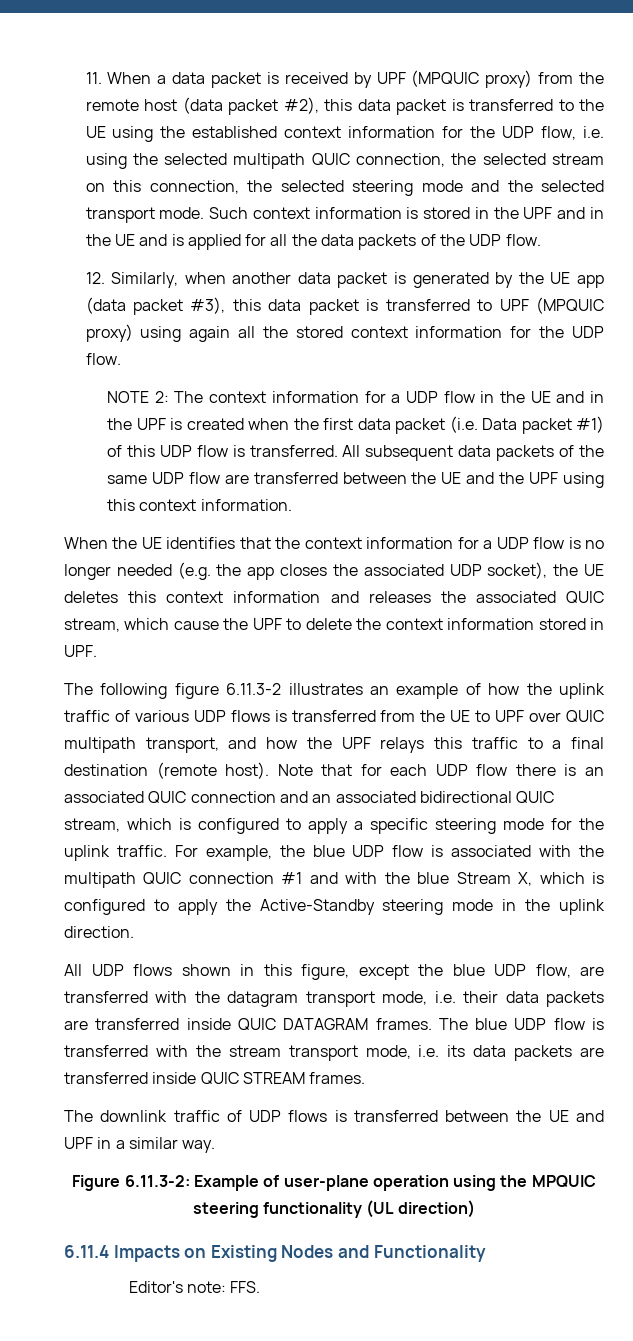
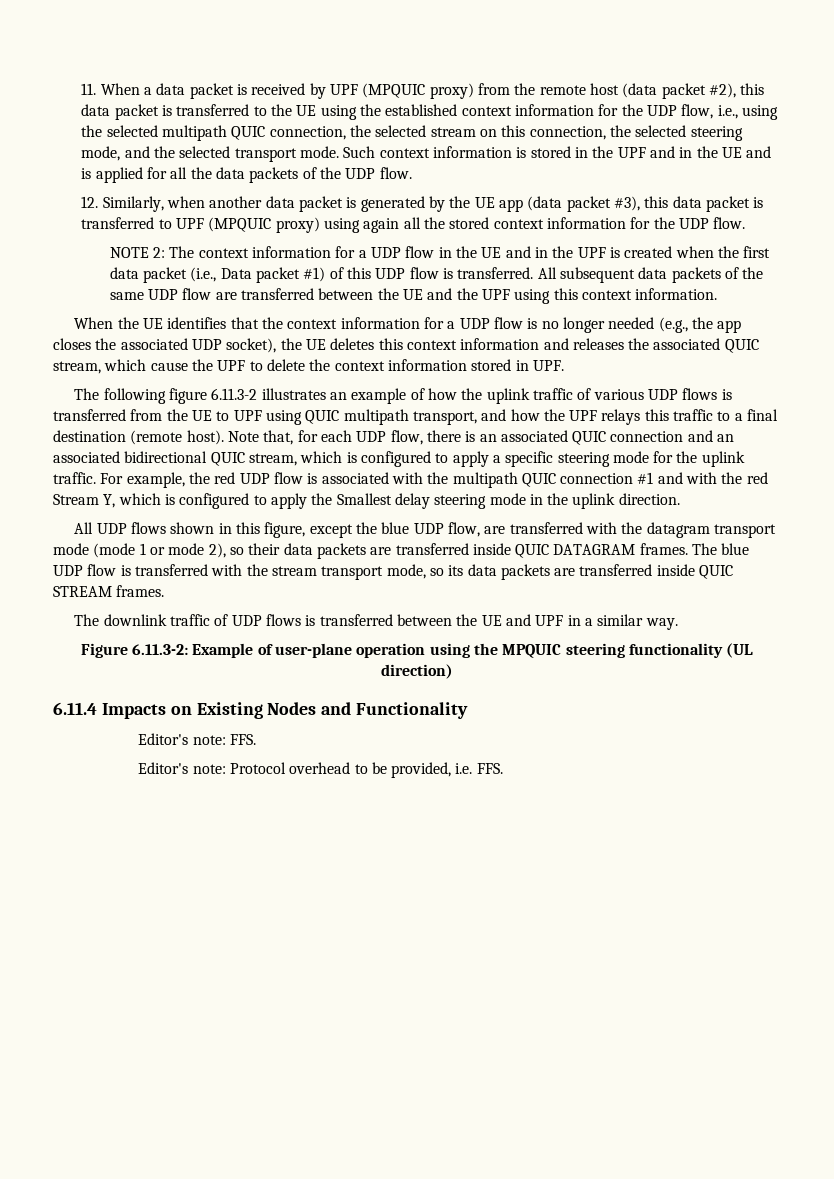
- 11. When a data packet is received by UPF (MPQUIC proxy) from the remote host (data packet #2), this data packet is transferred to the UE using the established context information for the UDP flow, i.e. using the selected multipath QUIC connection, the selected stream on this connection, the selected steering mode and the selected transport mode.
+ 11. When a data packet is received by UPF (MPQUIC proxy) from the remote host (data packet #2), this data packet is transferred to the UE using the established context information for the UDP flow, i.e., using the selected multipath QUIC connection, the selected stream on this connection, the selected steering mode, and the selected transport mode.
- NOTE 2: The context information for a UDP flow in the UE and in the UPF is created when the first data packet (i.e. Data packet #1) of this UDP flow is transferred.
+ NOTE 2: The context information for a UDP flow in the UE and in the UPF is created when the first data packet (i.e., Data packet #1) of this UDP flow is transferred.
- When the UE identifies that the context information for a UDP flow is no longer needed (e.g. the app closes the associated UDP socket), the UE deletes this context information and releases the associated QUIC stream, which cause the UPF to delete the context information stored in UPF.
+ When the UE identifies that the context information for a UDP flow is no longer needed (e.g., the app closes the associated UDP socket), the UE deletes this context information and releases the associated QUIC stream, which cause the UPF to delete the context information stored in UPF.
- The following figure 6.11.3-2 illustrates an example of how the uplink traffic of various UDP flows is transferred from the UE to UPF over QUIC multipath transport, and how the UPF relays this traffic to a final destination (remote host).
+ The following figure 6.11.3-2 illustrates an example of how the uplink traffic of various UDP flows is transferred from the UE to UPF using QUIC multipath transport, and how the UPF relays this traffic to a final destination (remote host).
- Note that for each UDP flow there is an associated QUIC connection and an associated bidirectional QUIC stream, which is configured to apply a specific steering mode for the uplink traffic.
+ Note that, for each UDP flow, there is an associated QUIC connection and an associated bidirectional QUIC stream, which is configured to apply a specific steering mode for the uplink traffic.
- For example, the blue UDP flow is associated with the multipath QUIC connection #1 and with the blue Stream X, which is configured to apply the Active-Standby steering mode in the uplink direction.
+ For example, the red UDP flow is associated with the multipath QUIC connection #1 and with the red Stream Y, which is configured to apply the Smallest delay steering mode in the uplink direction.
- All UDP flows shown in this figure, except the blue UDP flow, are transferred with the datagram transport mode, i.e. their data packets are transferred inside QUIC DATAGRAM frames.
+ All UDP flows shown in this figure, except the blue UDP flow, are transferred with the datagram transport mode (mode 1 or mode 2), so their data packets are transferred inside QUIC DATAGRAM frames.
- The blue UDP flow is transferred with the stream transport mode, i.e. its data packets are transferred inside QUIC STREAM frames.
+ The blue UDP flow is transferred with the stream transport mode, so its data packets are transferred inside QUIC STREAM frames.
+ Editor's note: Protocol overhead to be provided, i.e. FFS.

